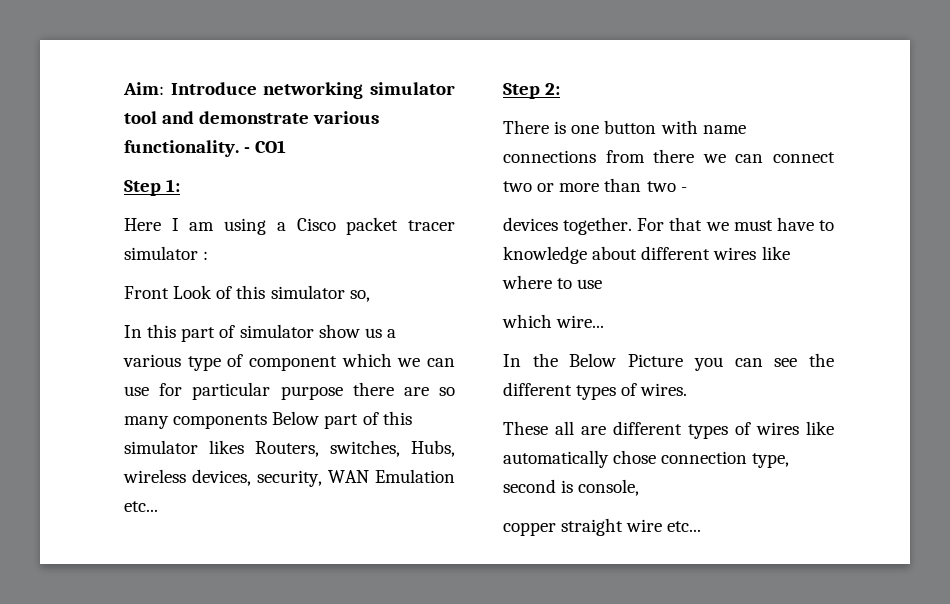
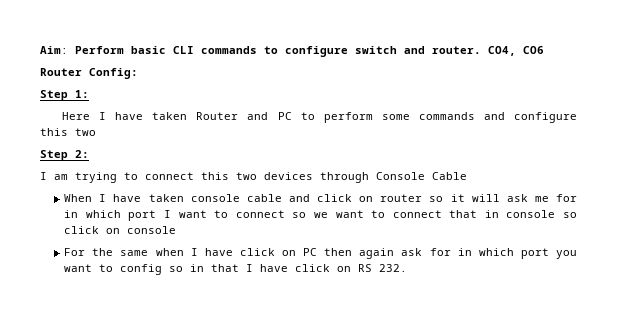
- Aim: Introduce networking simulator tool and demonstrate various functionality. - CO1
+ Aim: Perform basic CLI commands to configure switch and router. CO4, CO6
+ Router Config:
  Step 1:
- Here I am using a Cisco packet tracer simulator :
- Front Look of this simulator so,
- In this part of simulator show us a various type of component which we can use for particular purpose there are so many components Below part of this simulator likes Routers, switches, Hubs, wireless devices, security, WAN Emulation etc...
+ Here I have taken Router and PC to perform some commands and configure this two
  Step 2:
- There is one button with name connections from there we can connect two or more than two -
- devices together. For that we must have to knowledge about different wires like where to use
- which wire...
- In the Below Picture you can see the different types of wires.
- These all are different types of wires like automatically chose connection type, second is console,
- copper straight wire etc...
+ I am trying to connect this two devices through Console Cable
+ When I have taken console cable and click on router so it will ask me for in which port I want to connect so we want to connect that in console so click on console
+ For the same when I have click on PC then again ask for in which port you want to config so in that I have click on RS 232.

